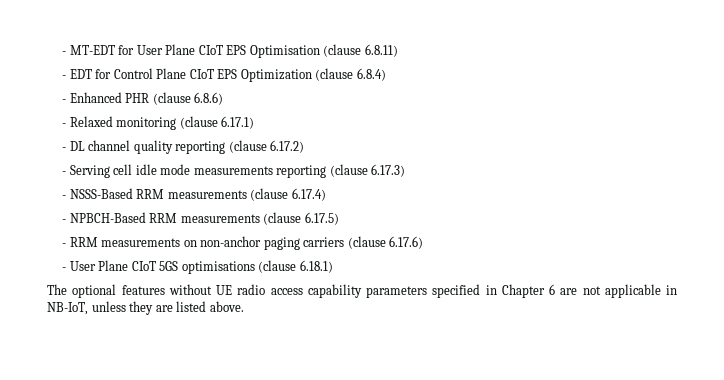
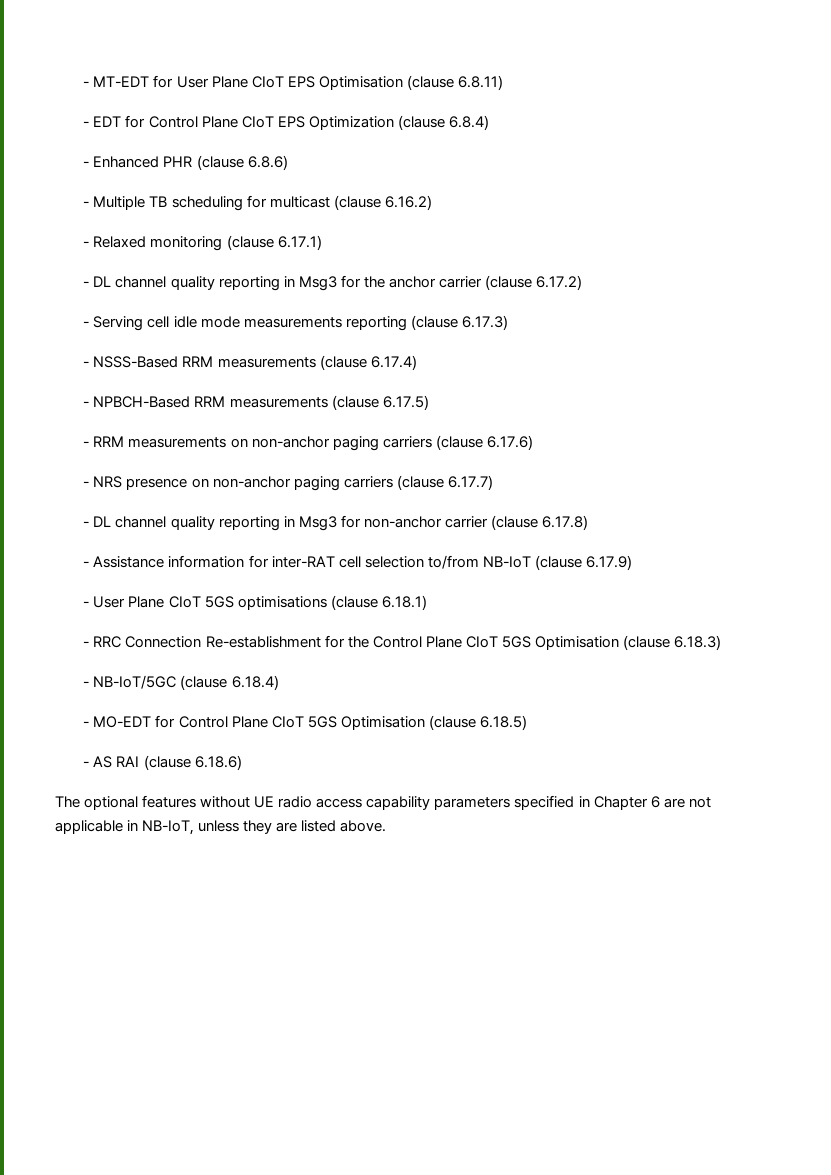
+ - Multiple TB scheduling for multicast (clause 6.16.2)
- - DL channel quality reporting (clause 6.17.2)
+ - DL channel quality reporting in Msg3 for the anchor carrier (clause 6.17.2)
+ - NRS presence on non-anchor paging carriers (clause 6.17.7)
+ - DL channel quality reporting in Msg3 for non-anchor carrier (clause 6.17.8)
+ - Assistance information for inter-RAT cell selection to/from NB-IoT (clause 6.17.9)
+ - RRC Connection Re-establishment for the Control Plane CIoT 5GS Optimisation (clause 6.18.3)
+ - NB-IoT/5GC (clause 6.18.4)
+ - MO-EDT for Control Plane CIoT 5GS Optimisation (clause 6.18.5)
+ - AS RAI (clause 6.18.6)

